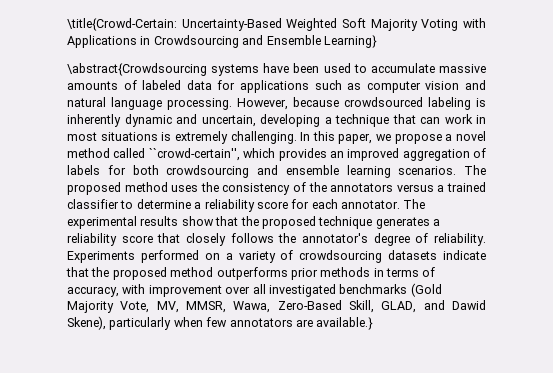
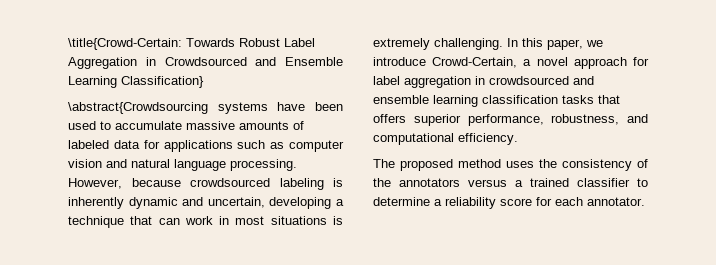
- \title{Crowd-Certain: Uncertainty-Based Weighted Soft Majority Voting with Applications in Crowdsourcing and Ensemble Learning}
+ \title{Crowd-Certain: Towards Robust Label Aggregation in Crowdsourced and Ensemble Learning Classification}
- In this paper, we propose a novel method called ``crowd-certain'', which provides an improved aggregation of labels for both crowdsourcing and ensemble learning scenarios. The proposed method uses the consistency of the annotators versus a trained classifier to determine a reliability score for each annotator. The experimental results show that the proposed technique generates a reliability score that closely follows the annotator's degree of reliability. Experiments performed on a variety of crowdsourcing datasets indicate that the proposed method outperforms prior methods in terms of accuracy, with improvement over all investigated benchmarks (Gold Majority Vote, MV, MMSR, Wawa, Zero-Based Skill, GLAD, and Dawid Skene), particularly when few annotators are available.}
+ In this paper, we introduce Crowd-Certain, a novel approach for label aggregation in crowdsourced and ensemble learning classification tasks that offers superior performance, robustness, and computational efficiency.
+ The proposed method uses the consistency of the annotators versus a trained classifier to determine a reliability score for each annotator.

